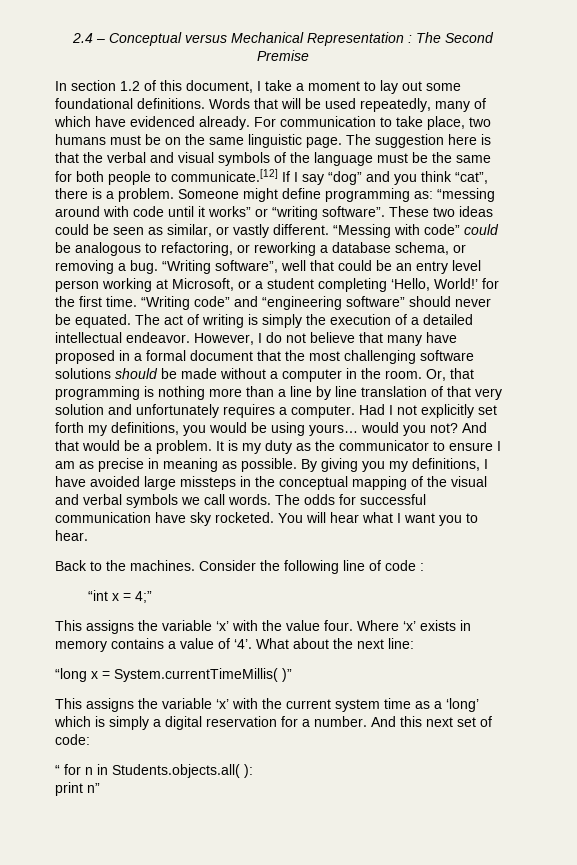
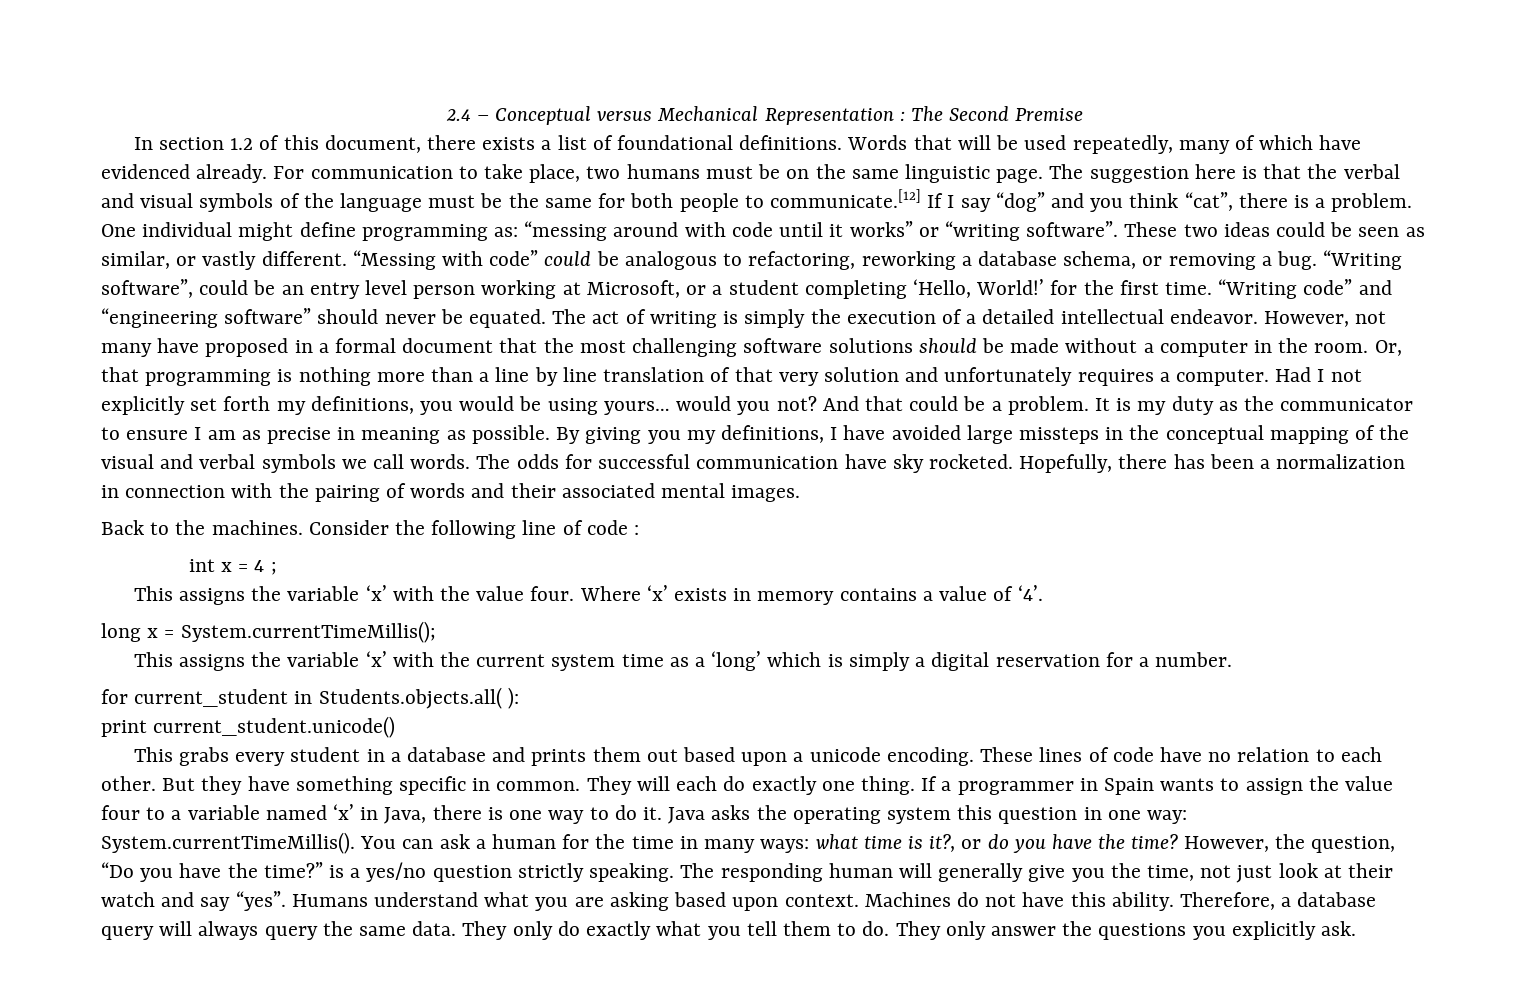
- In section 1.2 of this document, I take a moment to lay out some foundational definitions.
+ In section 1.2 of this document, there exists a list of foundational definitions.
- Someone might define programming as: “messing around with code until it works” or “writing software”.
+ One individual might define programming as: “messing around with code until it works” or “writing software”.
- “Messing with code” could be analogous to refactoring, or reworking a database schema, or removing a bug.
+ “Messing with code” could be analogous to refactoring, reworking a database schema, or removing a bug.
- “Writing software”, well that could be an entry level person working at Microsoft, or a student completing ‘Hello, World!’ for the first time.
+ “Writing software”, could be an entry level person working at Microsoft, or a student completing ‘Hello, World!’ for the first time.
- However, I do not believe that many have proposed in a formal document that the most challenging software solutions should be made without a computer in the room.
+ However, not many have proposed in a formal document that the most challenging software solutions should be made without a computer in the room.
- And that would be a problem.
+ And that could be a problem.
- You will hear what I want you to hear.
+ Hopefully, there has been a normalization in connection with the pairing of words and their associated mental images.
- “int x = 4;”
+ int x = 4 ;
- Where ‘x’ exists in memory contains a value of ‘4’. What about the next line:
- “long x = System.currentTimeMillis( )”
+ Where ‘x’ exists in memory contains a value of ‘4’.
+ long x = System.currentTimeMillis();
- This assigns the variable ‘x’ with the current system time as a ‘long’ which is simply a digital reservation for a number. And this next set of code:
- “ for n in Students.objects.all( ):
- print n”
+ This assigns the variable ‘x’ with the current system time as a ‘long’ which is simply a digital reservation for a number.
+ for current_student in Students.objects.all( ):
+ print current_student.unicode()
+ This grabs every student in a database and prints them out based upon a unicode encoding. These lines of code have no relation to each other. But they have something specific in common. They will each do exactly one thing. If a programmer in Spain wants to assign the value four to a variable named ‘x’ in Java, there is one way to do it. Java asks the operating system this question in one way: System.currentTimeMillis(). You can ask a human for the time in many ways: what time is it?, or do you have the time? However, the question, “Do you have the time?” is a yes/no question strictly speaking. The responding human will generally give you the time, not just look at their watch and say “yes”. Humans understand what you are asking based upon context. Machines do not have this ability. Therefore, a database query will always query the same data. They only do exactly what you tell them to do. They only answer the questions you explicitly ask.

